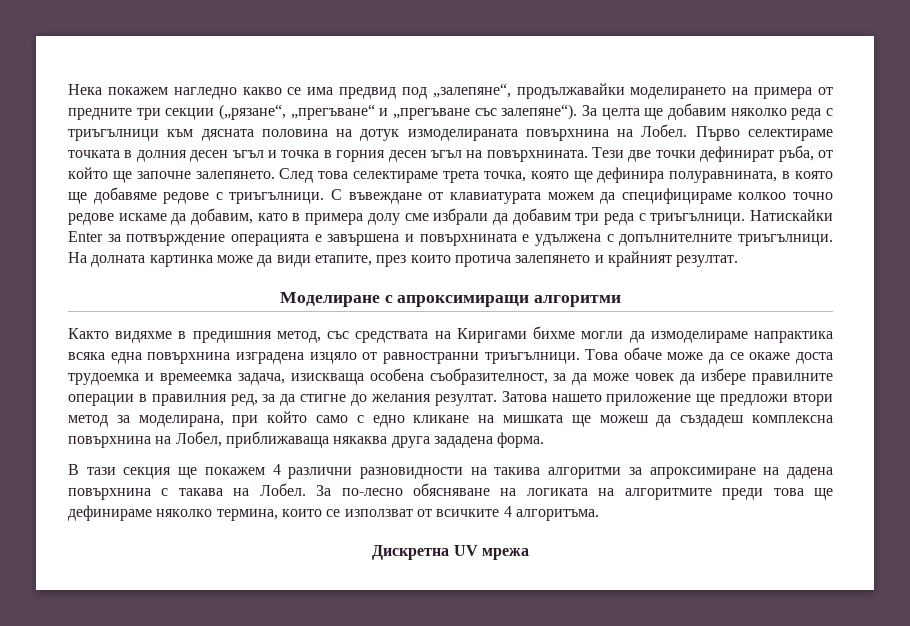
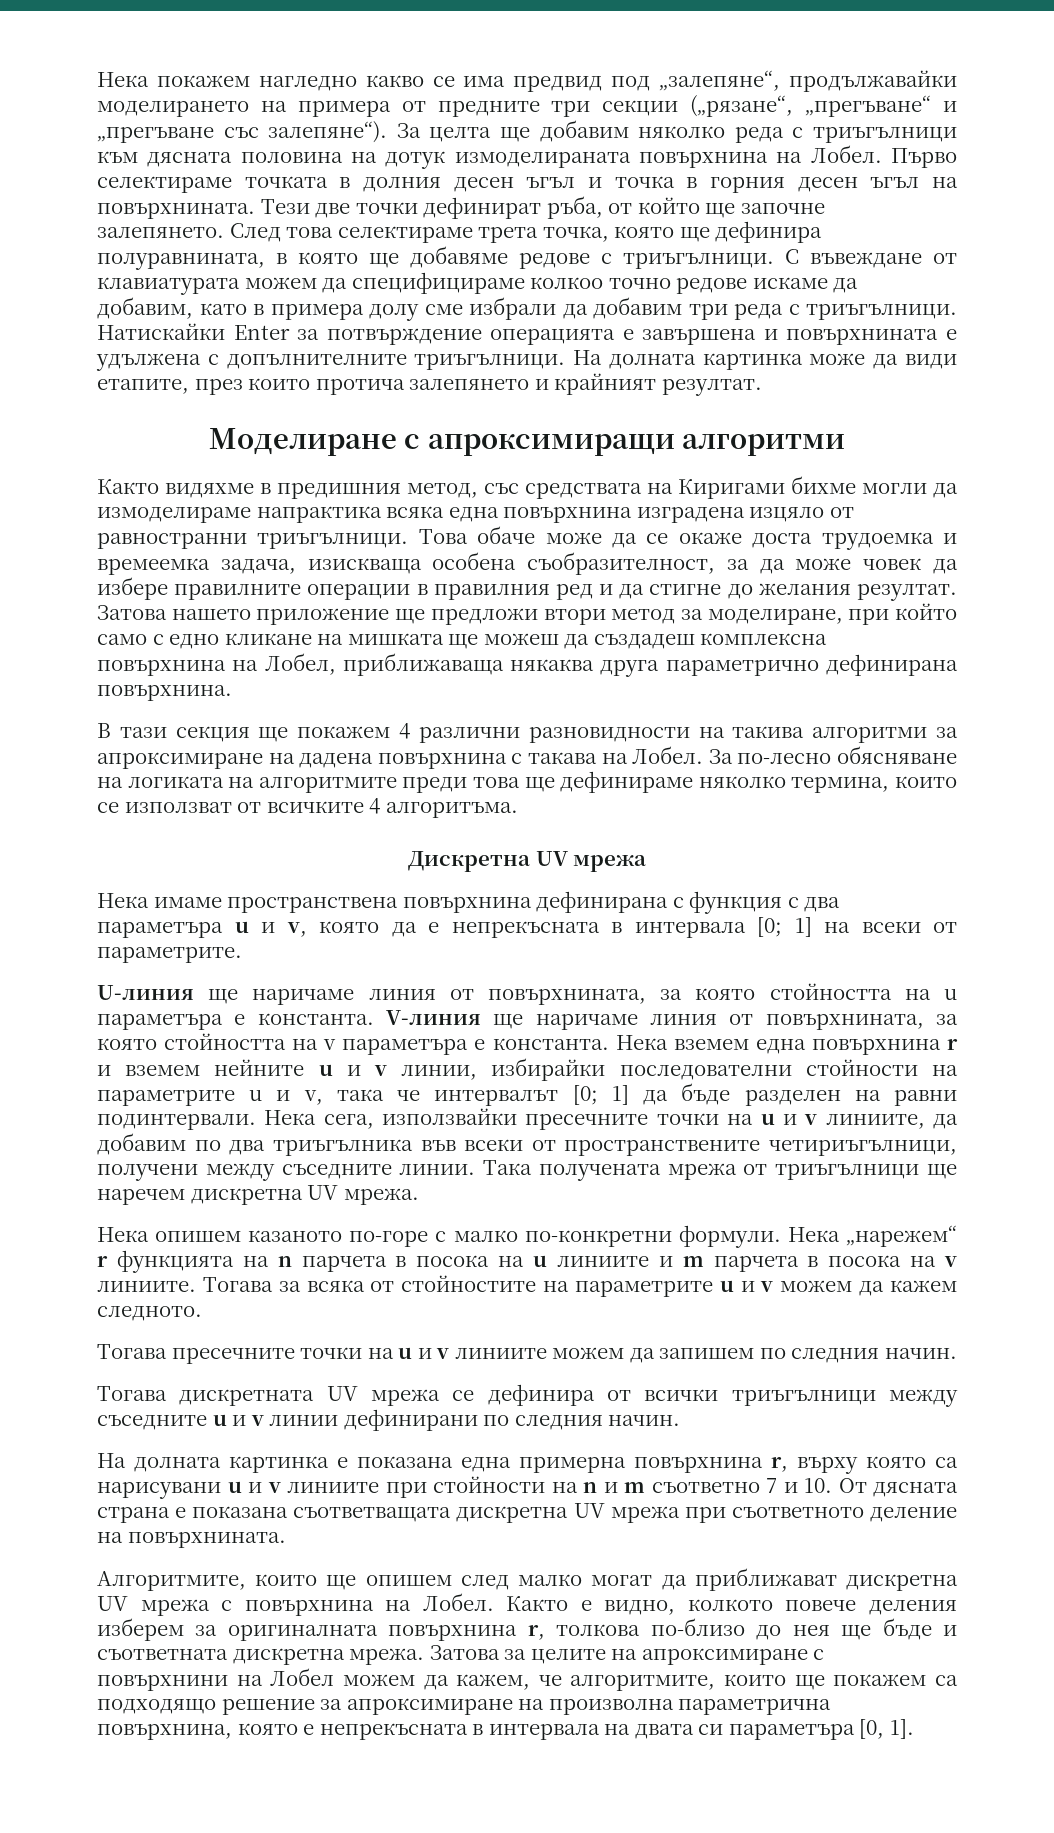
- Това обаче може да се окаже доста трудоемка и времеемка задача, изискваща особена съобразителност, за да може човек да избере правилните операции в правилния ред, за да стигне до желания резултат.
+ Това обаче може да се окаже доста трудоемка и времеемка задача, изискваща особена съобразителност, за да може човек да избере правилните операции в правилния ред и да стигне до желания резултат.
- Затова нашето приложение ще предложи втори метод за моделирана, при който само с едно кликане на мишката ще можеш да създадеш комплексна повърхнина на Лобел, приближаваща някаква друга зададена форма.
+ Затова нашето приложение ще предложи втори метод за моделиране, при който само с едно кликане на мишката ще можеш да създадеш комплексна повърхнина на Лобел, приближаваща някаква друга параметрично дефинирана повърхнина.
+ Нека имаме пространствена повърхнина дефинирана с функция с два параметъра u и v, която да е непрекъсната в интервала [0; 1] на всеки от параметрите.
+ U-линия ще наричаме линия от повърхнината, за която стойността на u параметъра е константа. V-линия ще наричаме линия от повърхнината, за която стойността на v параметъра е константа. Нека вземем една повърхнина r и вземем нейните u и v линии, избирайки последователни стойности на параметрите u и v, така че интервалът [0; 1] да бъде разделен на равни подинтервали. Нека сега, използвайки пресечните точки на u и v линиите, да добавим по два триъгълника във всеки от пространствените четириъгълници, получени между съседните линии. Така получената мрежа от триъгълници ще наречем дискретна UV мрежа.
+ Нека опишем казаното по-горе с малко по-конкретни формули. Нека „нарежем“ r функцията на n парчета в посока на u линиите и m парчета в посока на v линиите. Тогава за всяка от стойностите на параметрите u и v можем да кажем следното.
+ Тогава пресечните точки на u и v линиите можем да запишем по следния начин.
+ Тогава дискретната UV мрежа се дефинира от всички триъгълници между съседните u и v линии дефинирани по следния начин.
+ На долната картинка е показана една примерна повърхнина r, върху която са нарисувани u и v линиите при стойности на n и m съответно 7 и 10. От дясната страна е показана съответващата дискретна UV мрежа при съответното деление на повърхнината.
+ Алгоритмите, които ще опишем след малко могат да приближават дискретна UV мрежа с повърхнина на Лобел. Както е видно, колкото повече деления изберем за оригиналната повърхнина r, толкова по-близо до нея ще бъде и съответната дискретна мрежа. Затова за целите на апроксимиране с повърхнини на Лобел можем да кажем, че алгоритмите, които ще покажем са подходящо решение за апроксимиране на произволна параметрична повърхнина, която е непрекъсната в интервала на двата си параметъра [0, 1].

